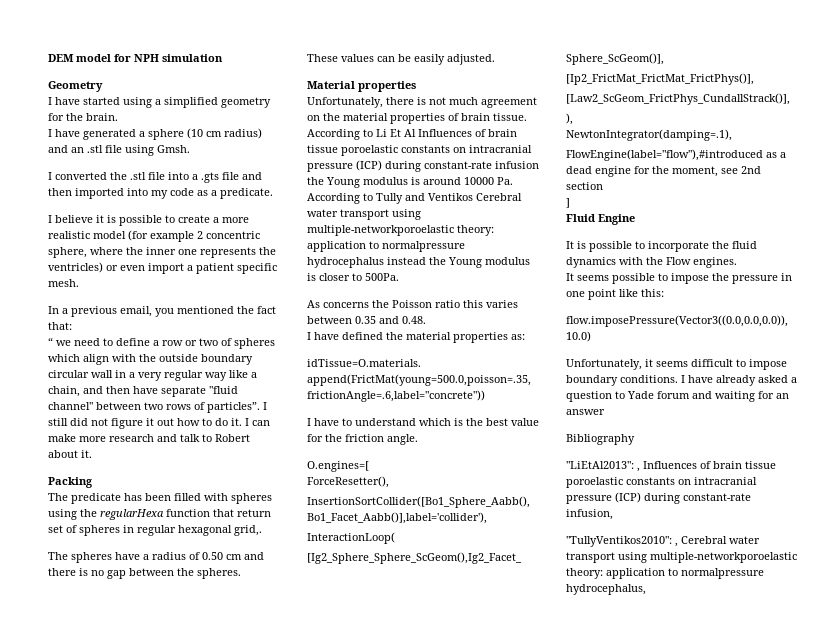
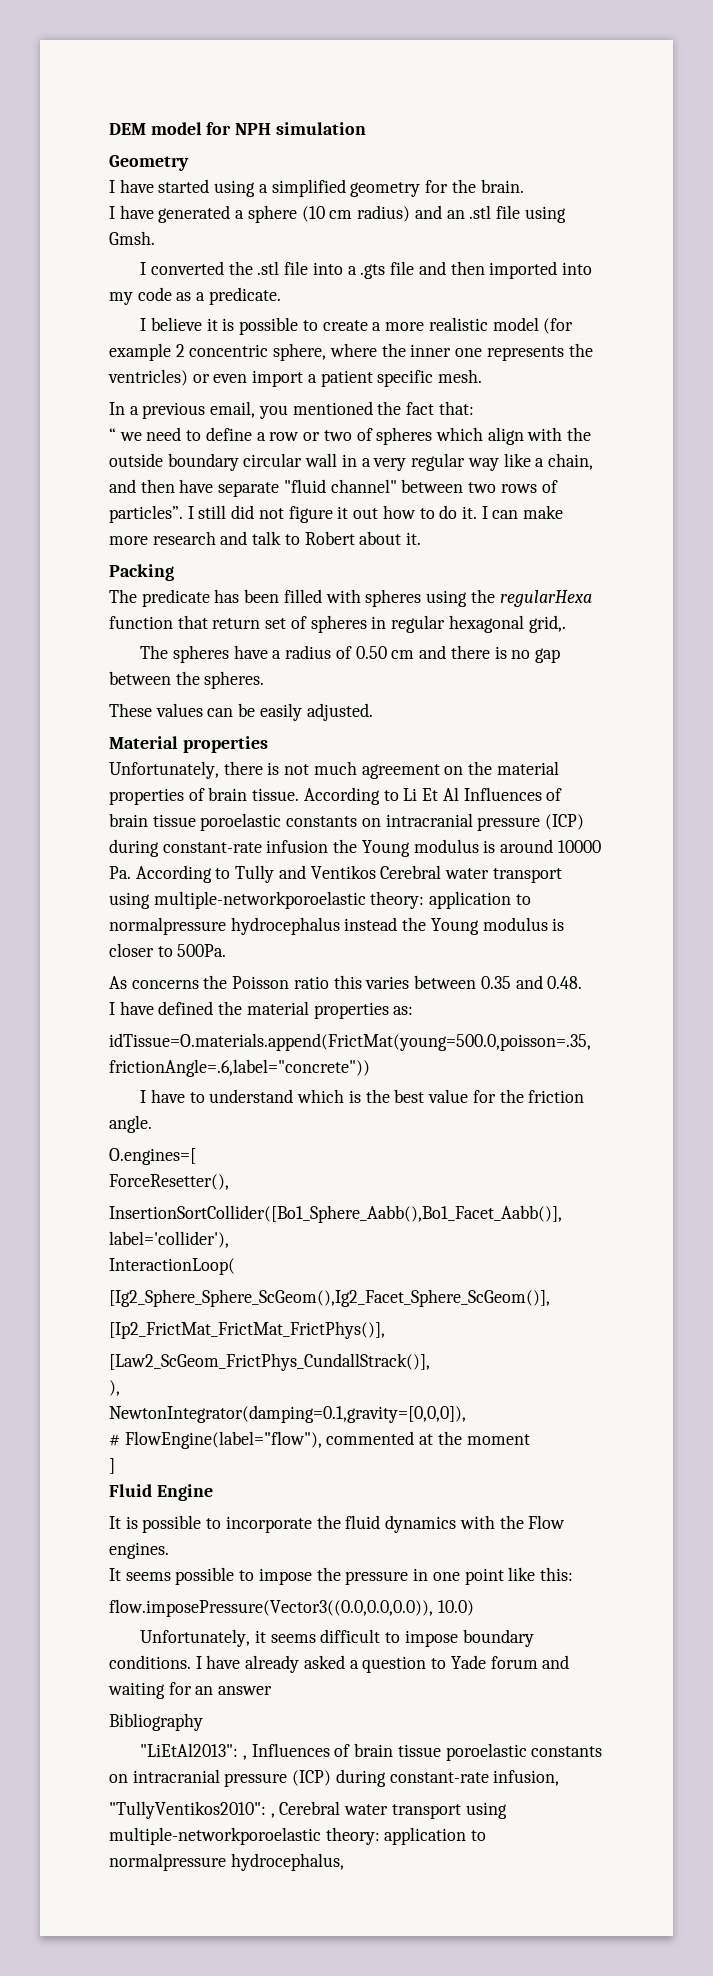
- NewtonIntegrator(damping=.1),
- FlowEngine(label="flow"),#introduced as a dead engine for the moment, see 2nd section
+ NewtonIntegrator(damping=0.1,gravity=[0,0,0]),
+ # FlowEngine(label="flow"), commented at the moment

